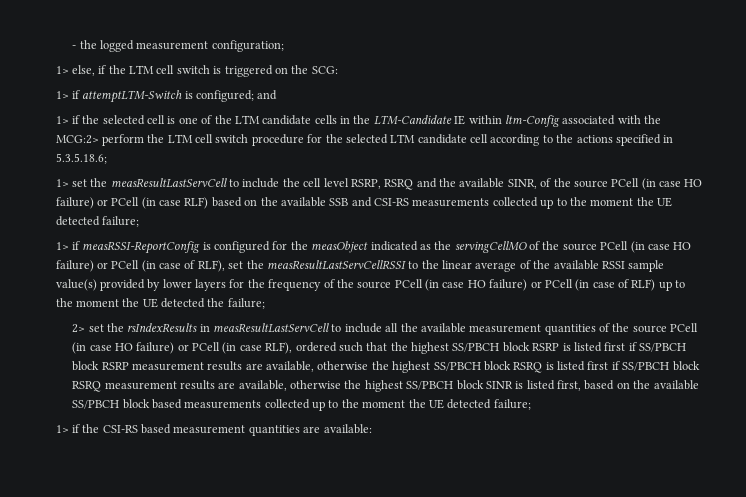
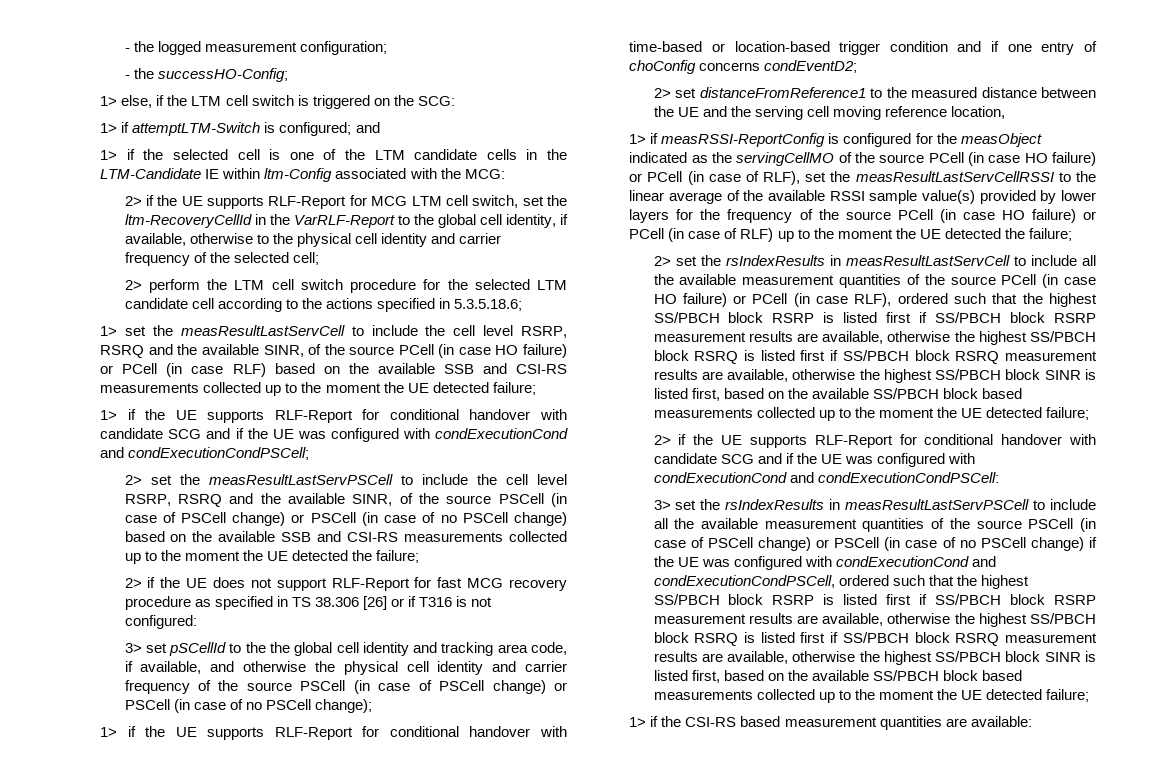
+ - the successHO-Config;
- 1> if the selected cell is one of the LTM candidate cells in the LTM-Candidate IE within ltm-Config associated with the MCG:2> perform the LTM cell switch procedure for the selected LTM candidate cell according to the actions specified in 5.3.5.18.6;
+ 1> if the selected cell is one of the LTM candidate cells in the LTM-Candidate IE within ltm-Config associated with the MCG:
+ 2> if the UE supports RLF-Report for MCG LTM cell switch, set the ltm-RecoveryCellId in the VarRLF-Report to the global cell identity, if available, otherwise to the physical cell identity and carrier frequency of the selected cell;
+ 2> perform the LTM cell switch procedure for the selected LTM candidate cell according to the actions specified in 5.3.5.18.6;
+ 1> if the UE supports RLF-Report for conditional handover with candidate SCG and if the UE was configured with condExecutionCond and condExecutionCondPSCell;
+ 2> set the measResultLastServPSCell to include the cell level RSRP, RSRQ and the available SINR, of the source PSCell (in case of PSCell change) or PSCell (in case of no PSCell change) based on the available SSB and CSI-RS measurements collected up to the moment the UE detected the failure;
+ 2> if the UE does not support RLF-Report for fast MCG recovery procedure as specified in TS 38.306 [26] or if T316 is not configured:
+ 3> set pSCellId to the the global cell identity and tracking area code, if available, and otherwise the physical cell identity and carrier frequency of the source PSCell (in case of PSCell change) or PSCell (in case of no PSCell change);
+ 1> if the UE supports RLF-Report for conditional handover with time-based or location-based trigger condition and if one entry of choConfig concerns condEventD2;
+ 2> set distanceFromReference1 to the measured distance between the UE and the serving cell moving reference location,
+ 2> if the UE supports RLF-Report for conditional handover with candidate SCG and if the UE was configured with condExecutionCond and condExecutionCondPSCell:
+ 3> set the rsIndexResults in measResultLastServPSCell to include all the available measurement quantities of the source PSCell (in case of PSCell change) or PSCell (in case of no PSCell change) if the UE was configured with condExecutionCond and condExecutionCondPSCell, ordered such that the highest SS/PBCH block RSRP is listed first if SS/PBCH block RSRP measurement results are available, otherwise the highest SS/PBCH block RSRQ is listed first if SS/PBCH block RSRQ measurement results are available, otherwise the highest SS/PBCH block SINR is listed first, based on the available SS/PBCH block based measurements collected up to the moment the UE detected failure;

